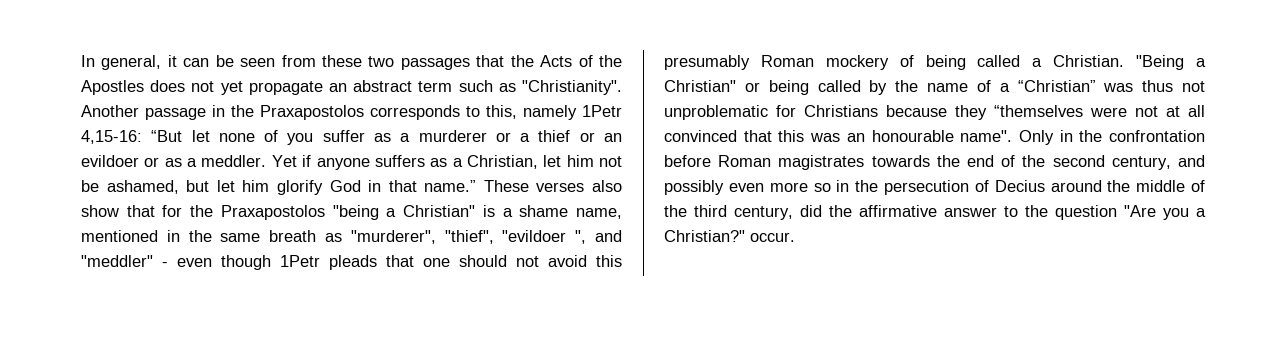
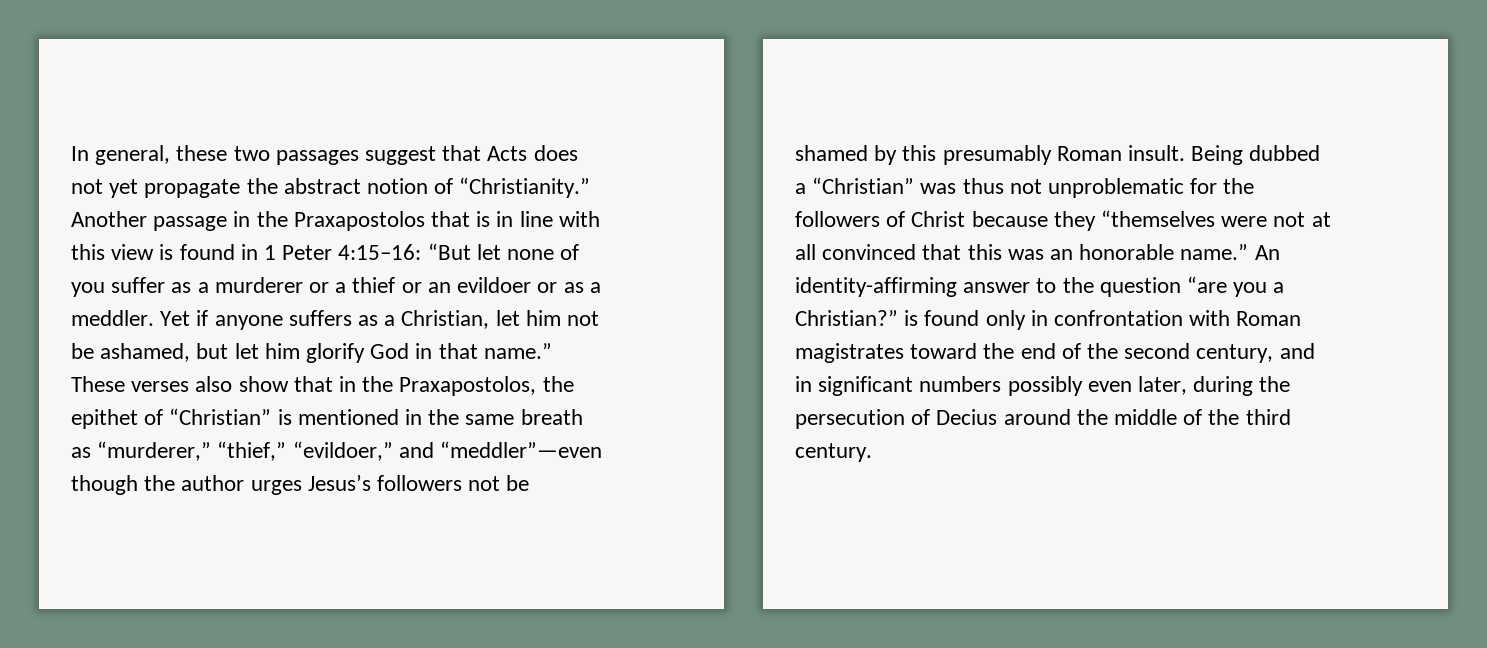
- In general, it can be seen from these two passages that the Acts of the Apostles does not yet propagate an abstract term such as "Christianity".
+ In general, these two passages suggest that Acts does not yet propagate the abstract notion of “Christianity.”
- Another passage in the Praxapostolos corresponds to this, namely 1Petr 4,15-16: “But let none of you suffer as a murderer or a thief or an evildoer or as a meddler.
+ Another passage in the Praxapostolos that is in line with this view is found in 1 Peter 4:15–16: “But let none of you suffer as a murderer or a thief or an evildoer or as a meddler.
- These verses also show that for the Praxapostolos "being a Christian" is a shame name, mentioned in the same breath as "murderer", "thief", "evildoer ", and "meddler" - even though 1Petr pleads that one should not avoid this presumably Roman mockery of being called a Christian. "Being a Christian" or being called by the name of a “Christian” was thus not unproblematic for Christians because they “themselves were not at all convinced that this was an honourable name". Only in the confrontation before Roman magistrates towards the end of the second century, and possibly even more so in the persecution of Decius around the middle of the third century, did the affirmative answer to the question "Are you a Christian?" occur.
+ These verses also show that in the Praxapostolos, the epithet of “Christian” is mentioned in the same breath as “murderer,” “thief,” “evildoer,” and “meddler”—even though the author urges Jesus’s followers not be shamed by this presumably Roman insult. Being dubbed a “Christian” was thus not unproblematic for the followers of Christ because they “themselves were not at all convinced that this was an honorable name.” An identity-affirming answer to the question “are you a Christian?” is found only in confrontation with Roman magistrates toward the end of the second century, and in significant numbers possibly even later, during the persecution of Decius around the middle of the third century.

